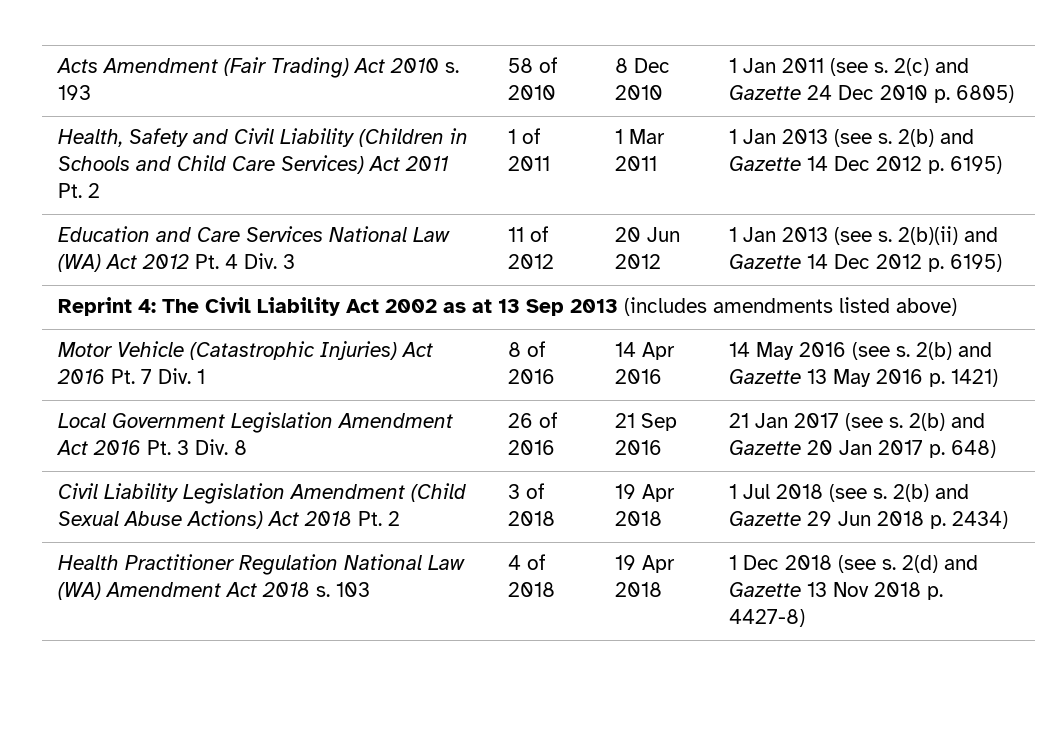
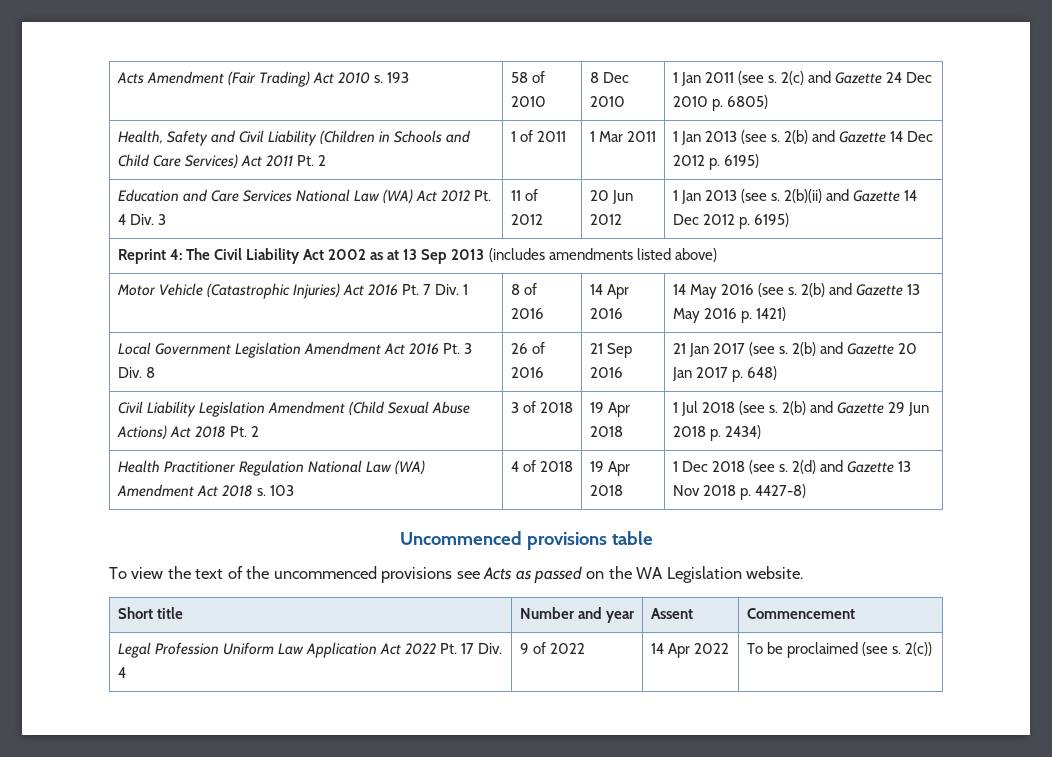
+ Uncommenced provisions table
+ To view the text of the uncommenced provisions see Acts as passed on the WA Legislation website.
+ Short title | Number and year | Assent | Commencement
+ Legal Profession Uniform Law Application Act 2022 Pt. 17 Div. 4 | 9 of 2022 | 14 Apr 2022 | To be proclaimed (see s. 2(c))

